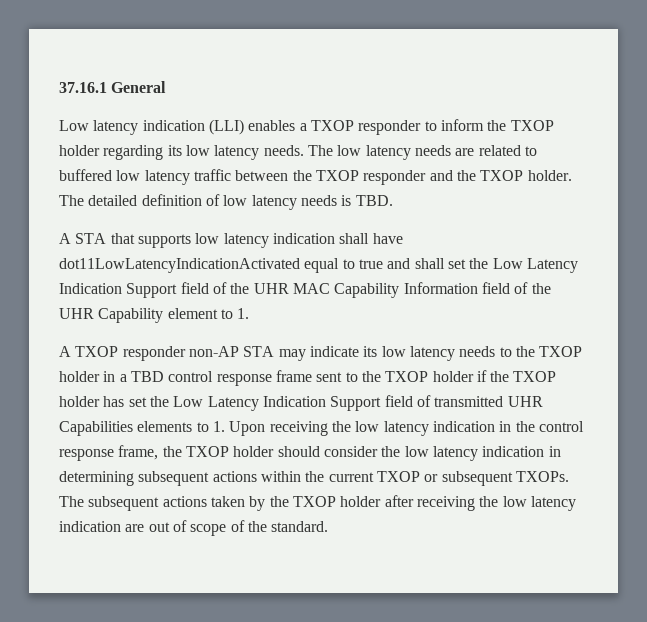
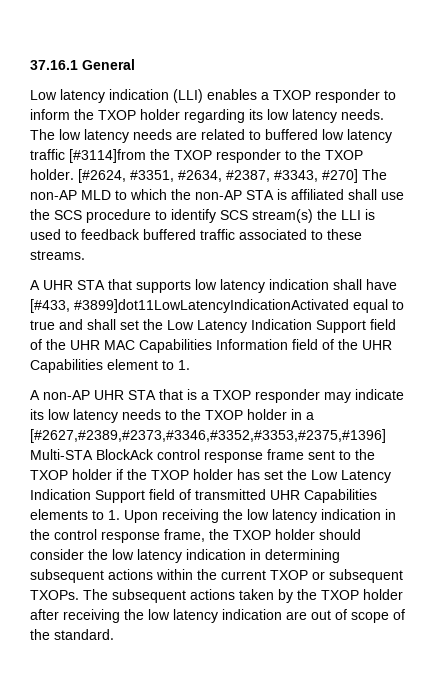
- The low latency needs are related to buffered low latency traffic between the TXOP responder and the TXOP holder.
+ The low latency needs are related to buffered low latency traffic [#3114]from the TXOP responder to the TXOP holder.
- The detailed definition of low latency needs is TBD.
- A STA that supports low latency indication shall have dot11LowLatencyIndicationActivated equal to true and shall set the Low Latency Indication Support field of the UHR MAC Capability Information field of the UHR Capability element to 1.
+ [#2624, #3351, #2634, #2387, #3343, #270] The non-AP MLD to which the non-AP STA is affiliated shall use the SCS procedure to identify SCS stream(s) the LLI is used to feedback buffered traffic associated to these streams.
+ A UHR STA that supports low latency indication shall have [#433, #3899]dot11LowLatencyIndicationActivated equal to true and shall set the Low Latency Indication Support field of the UHR MAC Capabilities Information field of the UHR Capabilities element to 1.
- A TXOP responder non-AP STA may indicate its low latency needs to the TXOP holder in a TBD control response frame sent to the TXOP holder if the TXOP holder has set the Low Latency Indication Support field of transmitted UHR Capabilities elements to 1. Upon receiving the low latency indication in the control response frame, the TXOP holder should consider the low latency indication in determining subsequent actions within the current TXOP or subsequent TXOPs.
+ A non-AP UHR STA that is a TXOP responder may indicate its low latency needs to the TXOP holder in a [#2627,#2389,#2373,#3346,#3352,#3353,#2375,#1396] Multi-STA BlockAck control response frame sent to the TXOP holder if the TXOP holder has set the Low Latency Indication Support field of transmitted UHR Capabilities elements to 1. Upon receiving the low latency indication in the control response frame, the TXOP holder should consider the low latency indication in determining subsequent actions within the current TXOP or subsequent TXOPs.

